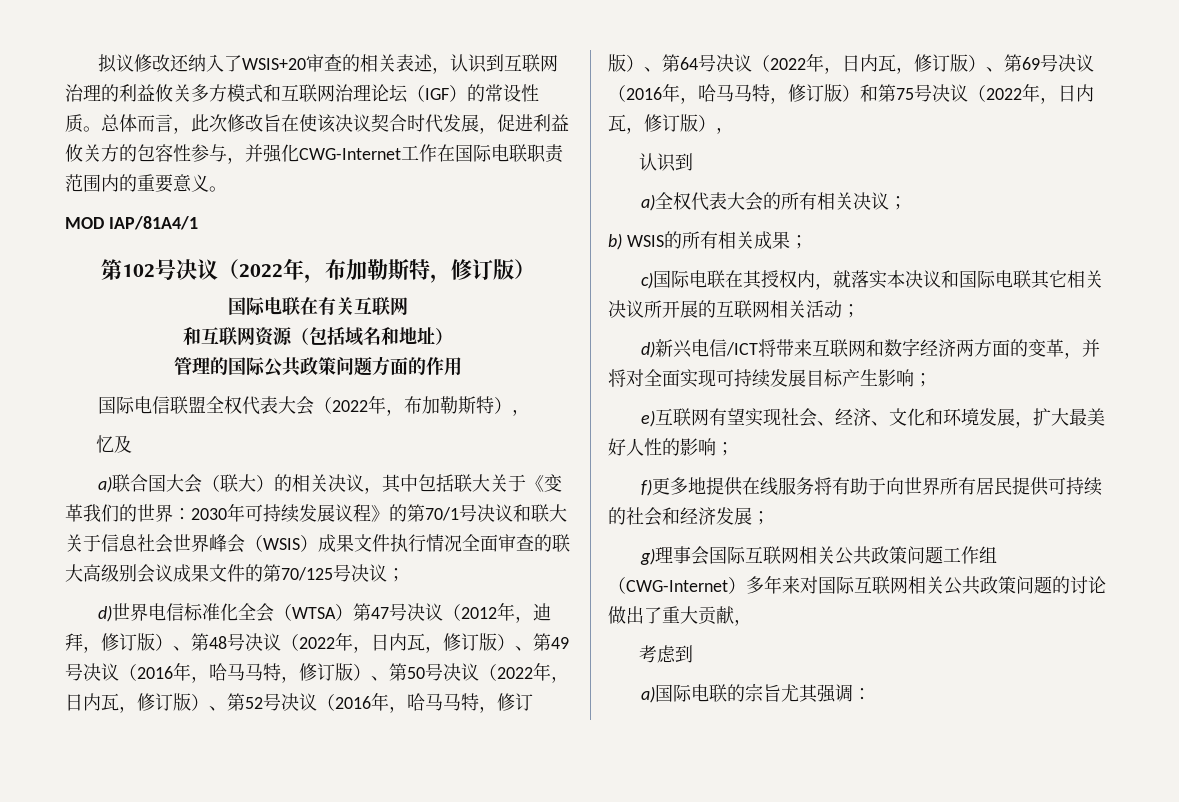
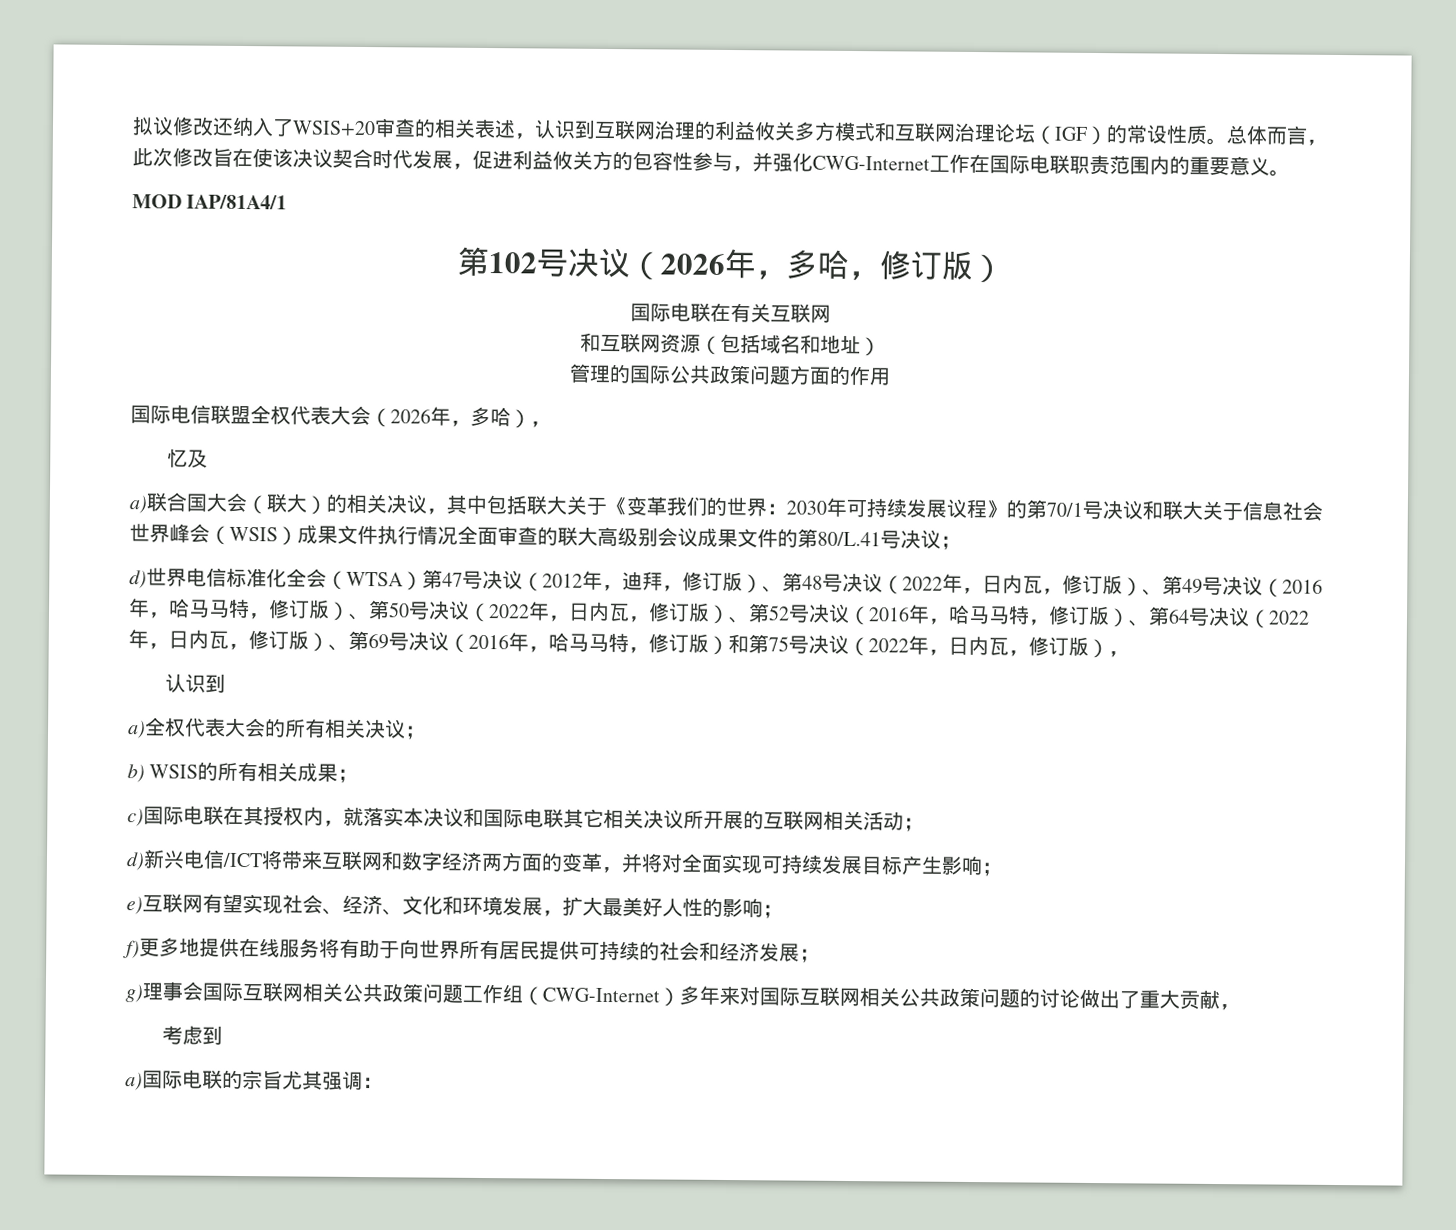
- 第102号决议（2022年，布加勒斯特，修订版）
+ 第102号决议（2026年，多哈，修订版）
- 国际电信联盟全权代表大会（2022年，布加勒斯特），
+ 国际电信联盟全权代表大会（2026年，多哈），
- a)联合国大会（联大）的相关决议，其中包括联大关于《变革我们的世界：2030年可持续发展议程》的第70/1号决议和联大关于信息社会世界峰会（WSIS）成果文件执行情况全面审查的联大高级别会议成果文件的第70/125号决议；
+ a)联合国大会（联大）的相关决议，其中包括联大关于《变革我们的世界：2030年可持续发展议程》的第70/1号决议和联大关于信息社会世界峰会（WSIS）成果文件执行情况全面审查的联大高级别会议成果文件的第80/L.41号决议；

